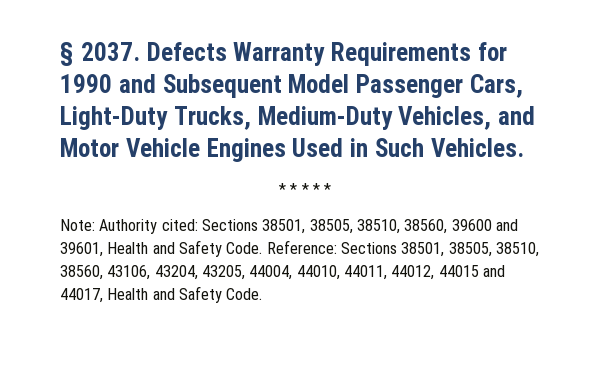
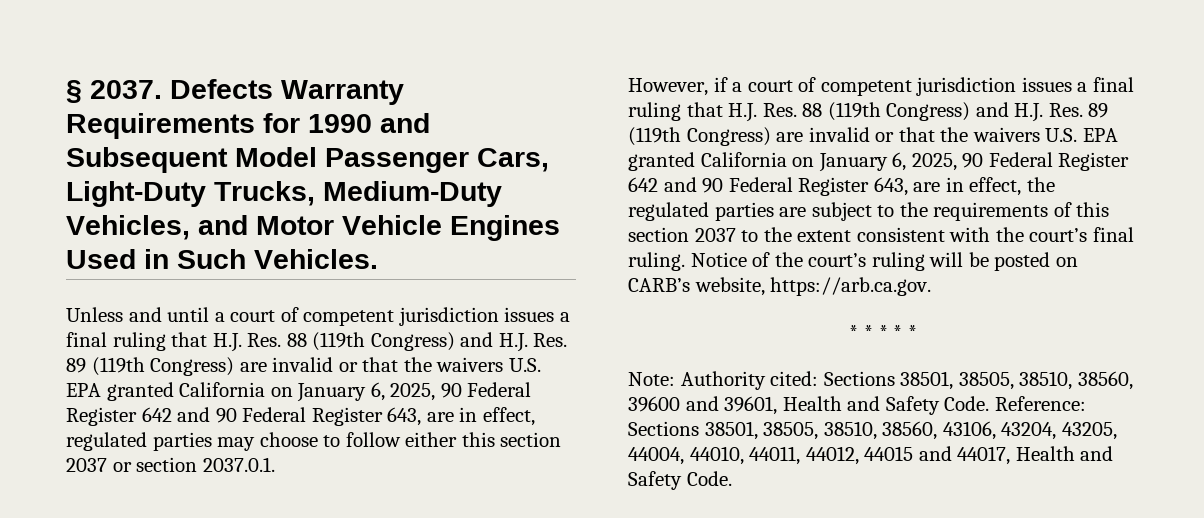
+ Unless and until a court of competent jurisdiction issues a final ruling that H.J. Res. 88 (119th Congress) and H.J. Res. 89 (119th Congress) are invalid or that the waivers U.S. EPA granted California on January 6, 2025, 90 Federal Register 642 and 90 Federal Register 643, are in effect, regulated parties may choose to follow either this section 2037 or section 2037.0.1.
+ However, if a court of competent jurisdiction issues a final ruling that H.J. Res. 88 (119th Congress) and H.J. Res. 89 (119th Congress) are invalid or that the waivers U.S. EPA granted California on January 6, 2025, 90 Federal Register 642 and 90 Federal Register 643, are in effect, the regulated parties are subject to the requirements of this section 2037 to the extent consistent with the court’s final ruling. Notice of the court’s ruling will be posted on CARB’s website, https://arb.ca.gov.

